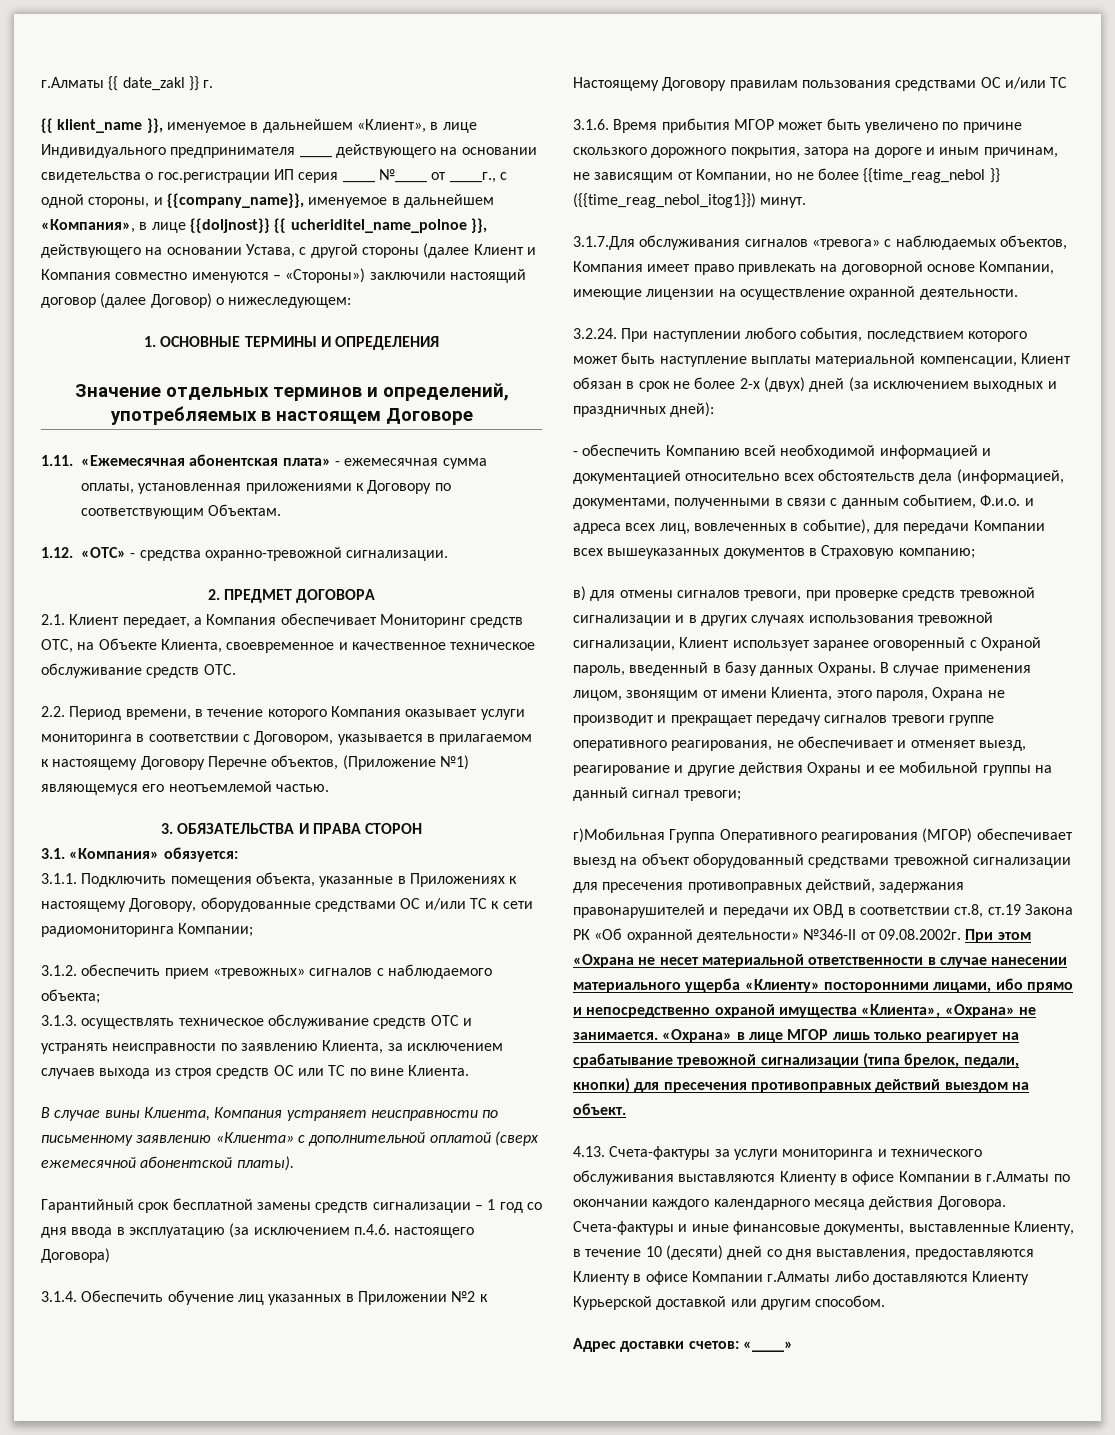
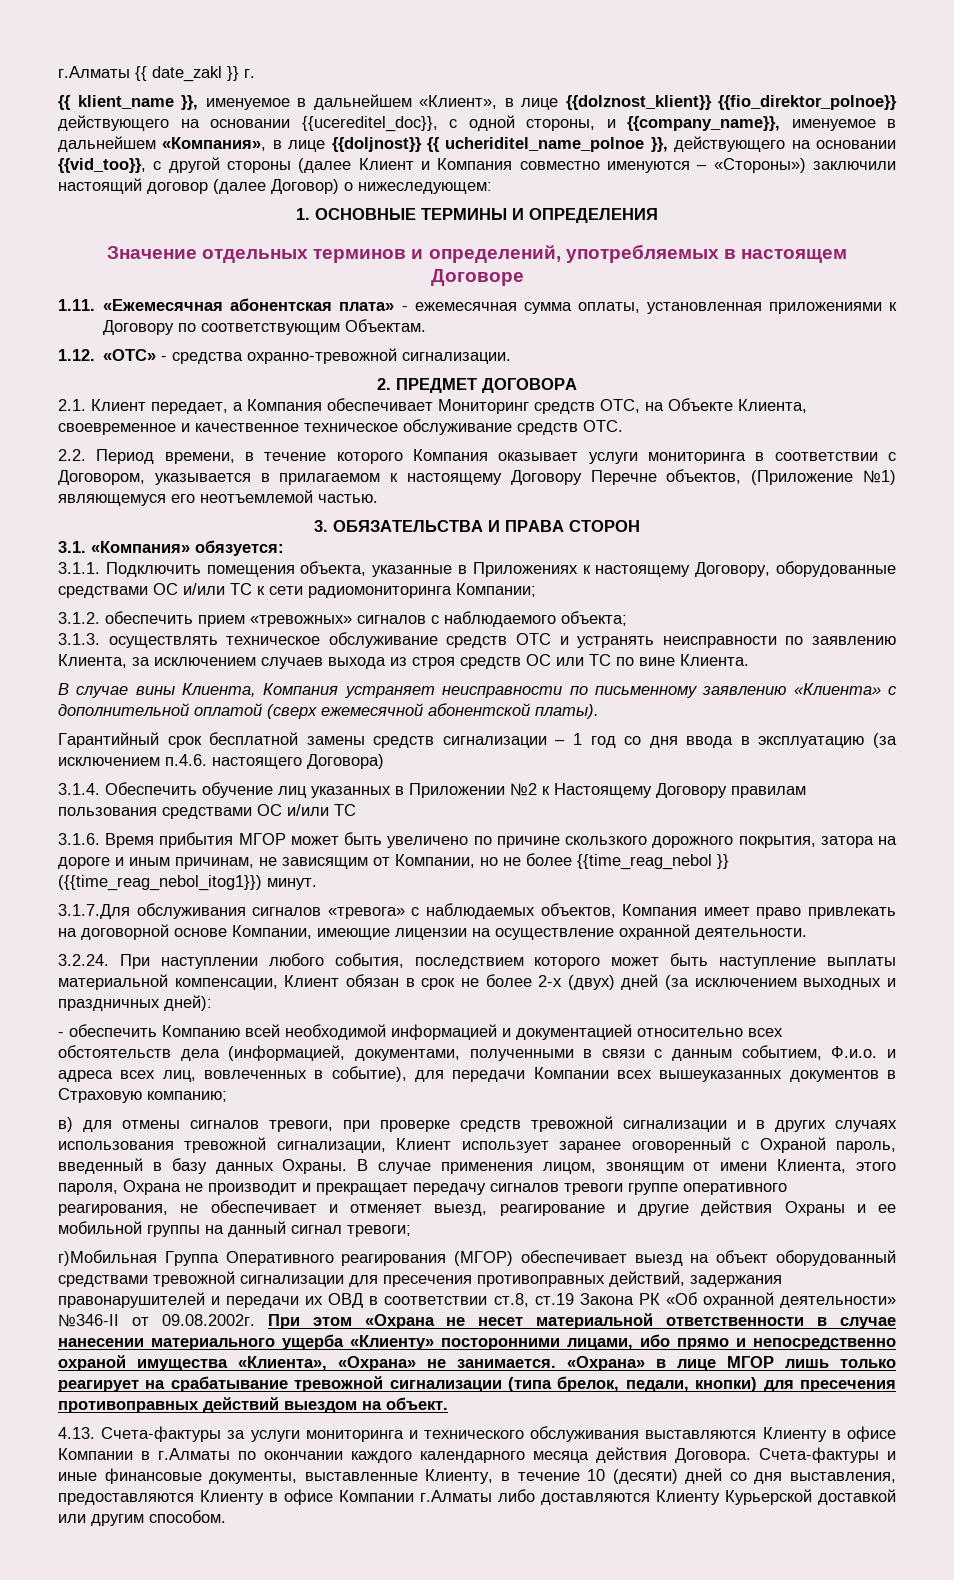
- {{ klient_name }}, именуемое в дальнейшем «Клиент», в лице Индивидуального предпринимателя ____ действующего на основании свидетельства о гос.регистрации ИП серия ____ №____ от ____г., с одной стороны, и {{company_name}}, именуемое в дальнейшем «Компания», в лице {{doljnost}} {{ ucheriditel_name_polnoe }}, действующего на основании Устава, с другой стороны (далее Клиент и Компания совместно именуются – «Стороны») заключили настоящий договор (далее Договор) о нижеследующем:
+ {{ klient_name }}, именуемое в дальнейшем «Клиент», в лице {{dolznost_klient}} {{fio_direktor_polnoe}} действующего на основании {{ucereditel_doc}}, с одной стороны, и {{company_name}}, именуемое в дальнейшем «Компания», в лице {{doljnost}} {{ ucheriditel_name_polnoe }}, действующего на основании {{vid_too}}, с другой стороны (далее Клиент и Компания совместно именуются – «Стороны») заключили настоящий договор (далее Договор) о нижеследующем:
- Адрес доставки счетов: «____»

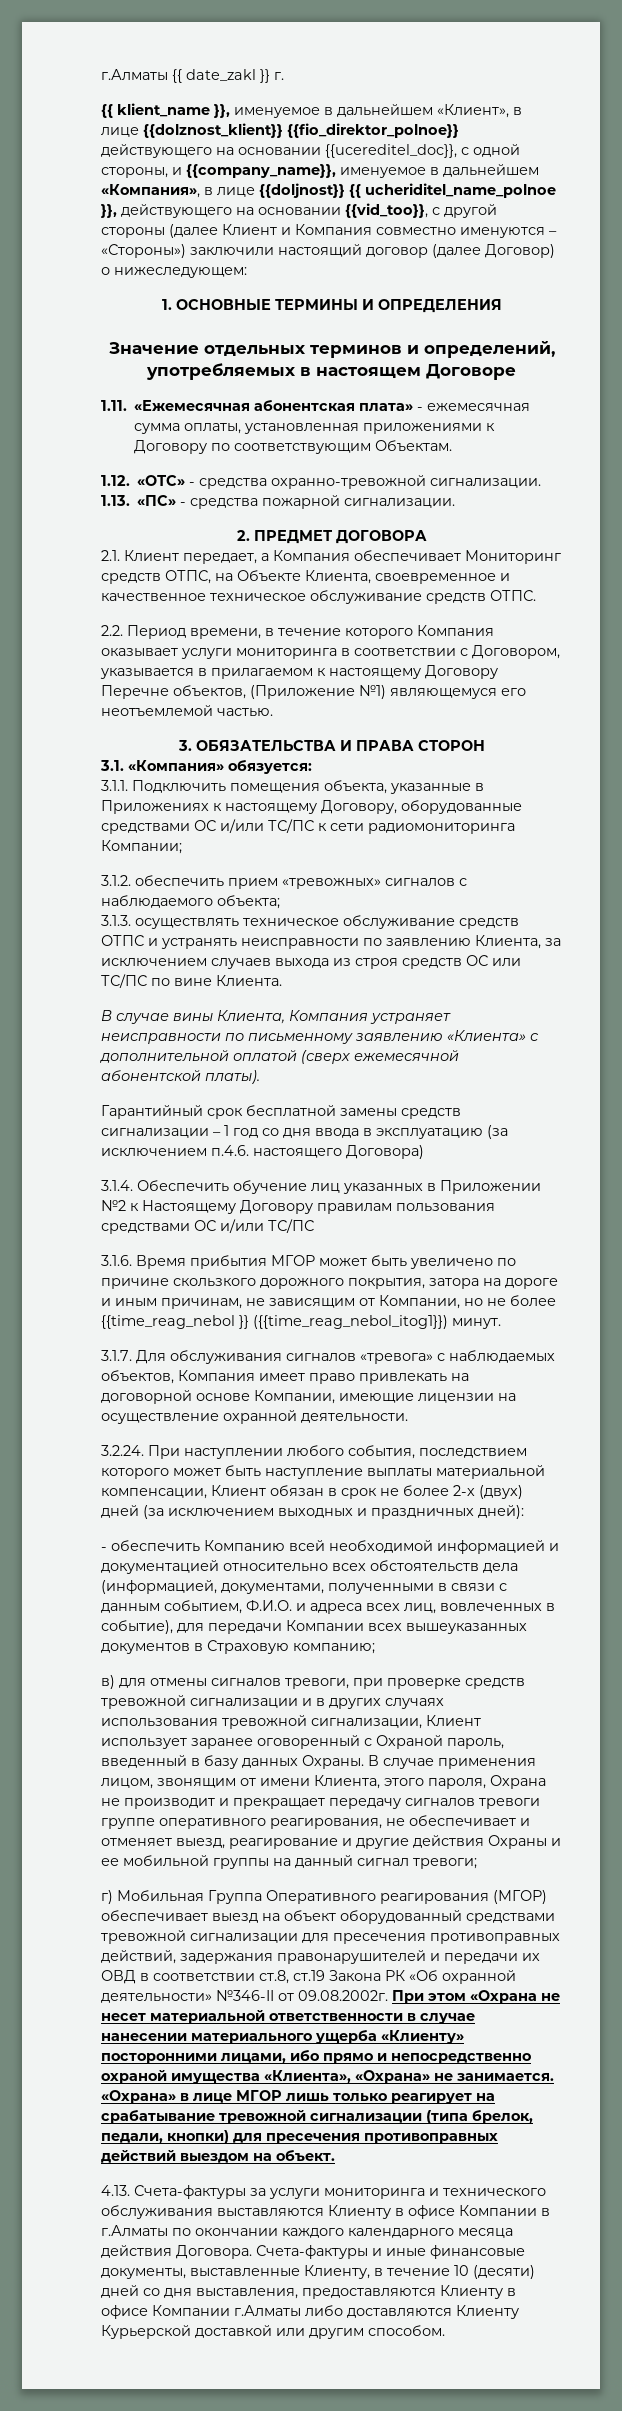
+ 1.13. «ПС» - средства пожарной сигнализации.
- 2.1. Клиент передает, а Компания обеспечивает Мониторинг средств ОТС, на Объекте Клиента, своевременное и качественное техническое обслуживание средств ОТС.
+ 2.1. Клиент передает, а Компания обеспечивает Мониторинг средств ОТПС, на Объекте Клиента, своевременное и качественное техническое обслуживание средств ОТПС.
- 3.1.1. Подключить помещения объекта, указанные в Приложениях к настоящему Договору, оборудованные средствами ОС и/или ТС к сети радиомониторинга Компании;
+ 3.1.1. Подключить помещения объекта, указанные в Приложениях к настоящему Договору, оборудованные средствами ОС и/или ТС/ПС к сети радиомониторинга Компании;
- 3.1.3. осуществлять техническое обслуживание средств ОТС и устранять неисправности по заявлению Клиента, за исключением случаев выхода из строя средств ОС или ТС по вине Клиента.
+ 3.1.3. осуществлять техническое обслуживание средств ОТПС и устранять неисправности по заявлению Клиента, за исключением случаев выхода из строя средств ОС или ТС/ПС по вине Клиента.
- 3.1.4. Обеспечить обучение лиц указанных в Приложении №2 к Настоящему Договору правилам пользования средствами ОС и/или ТС
+ 3.1.4. Обеспечить обучение лиц указанных в Приложении №2 к Настоящему Договору правилам пользования средствами ОС и/или ТС/ПС
- 3.1.7.Для обслуживания сигналов «тревога» с наблюдаемых объектов, Компания имеет право привлекать на договорной основе Компании, имеющие лицензии на осуществление охранной деятельности.
+ 3.1.7. Для обслуживания сигналов «тревога» с наблюдаемых объектов, Компания имеет право привлекать на договорной основе Компании, имеющие лицензии на осуществление охранной деятельности.
- - обеспечить Компанию всей необходимой информацией и документацией относительно всех обстоятельств дела (информацией, документами, полученными в связи с данным событием, Ф.и.о. и адреса всех лиц, вовлеченных в событие), для передачи Компании всех вышеуказанных документов в Страховую компанию;
+ - обеспечить Компанию всей необходимой информацией и документацией относительно всех обстоятельств дела (информацией, документами, полученными в связи с данным событием, Ф.И.О. и адреса всех лиц, вовлеченных в событие), для передачи Компании всех вышеуказанных документов в Страховую компанию;
- г)Мобильная Группа Оперативного реагирования (МГОР) обеспечивает выезд на объект оборудованный средствами тревожной сигнализации для пресечения противоправных действий, задержания правонарушителей и передачи их ОВД в соответствии ст.8, ст.19 Закона РК «Об охранной деятельности» №346-II от 09.08.2002г. При этом «Охрана не несет материальной ответственности в случае нанесении материального ущерба «Клиенту» посторонними лицами, ибо прямо и непосредственно охраной имущества «Клиента», «Охрана» не занимается.
+ г) Мобильная Группа Оперативного реагирования (МГОР) обеспечивает выезд на объект оборудованный средствами тревожной сигнализации для пресечения противоправных действий, задержания правонарушителей и передачи их ОВД в соответствии ст.8, ст.19 Закона РК «Об охранной деятельности» №346-II от 09.08.2002г. При этом «Охрана не несет материальной ответственности в случае нанесении материального ущерба «Клиенту» посторонними лицами, ибо прямо и непосредственно охраной имущества «Клиента», «Охрана» не занимается.

